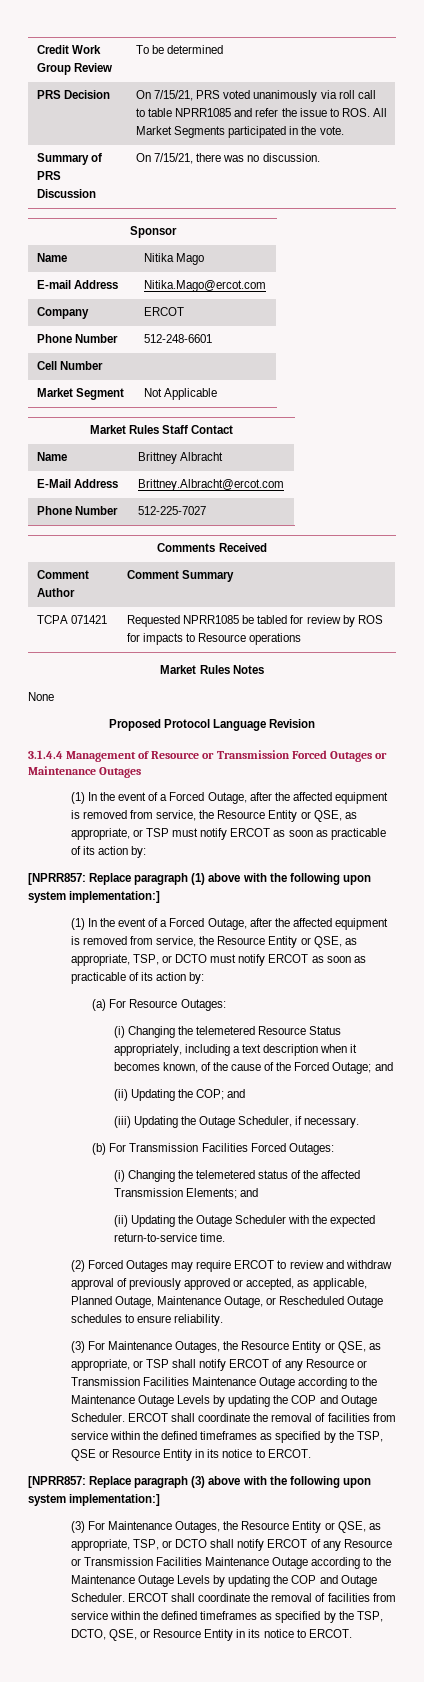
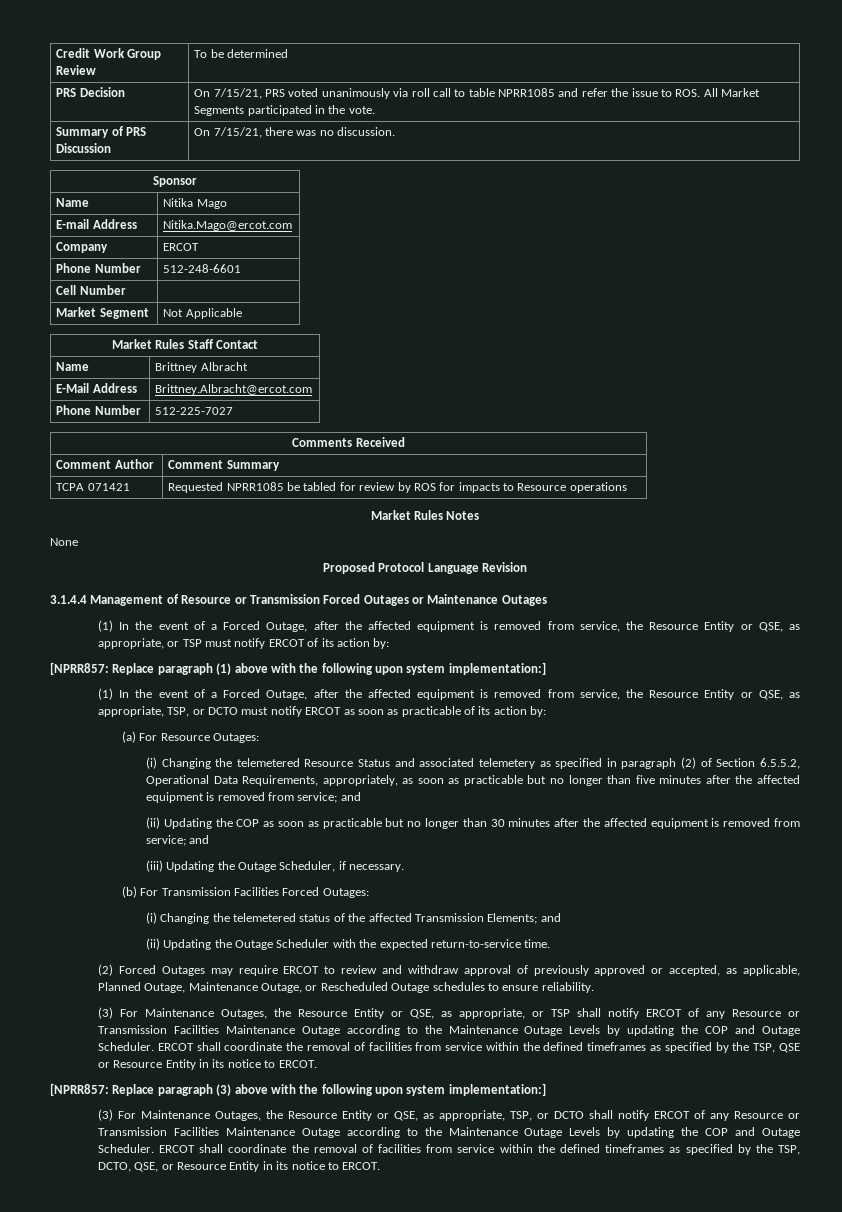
- (1) In the event of a Forced Outage, after the affected equipment is removed from service, the Resource Entity or QSE, as appropriate, or TSP must notify ERCOT as soon as practicable of its action by:
+ (1) In the event of a Forced Outage, after the affected equipment is removed from service, the Resource Entity or QSE, as appropriate, or TSP must notify ERCOT of its action by:
- (i) Changing the telemetered Resource Status appropriately, including a text description when it becomes known, of the cause of the Forced Outage; and
- (ii) Updating the COP; and
+ (i) Changing the telemetered Resource Status and associated telemetery as specified in paragraph (2) of Section 6.5.5.2, Operational Data Requirements, appropriately, as soon as practicable but no longer than five minutes after the affected equipment is removed from service; and
+ (ii) Updating the COP as soon as practicable but no longer than 30 minutes after the affected equipment is removed from service; and

